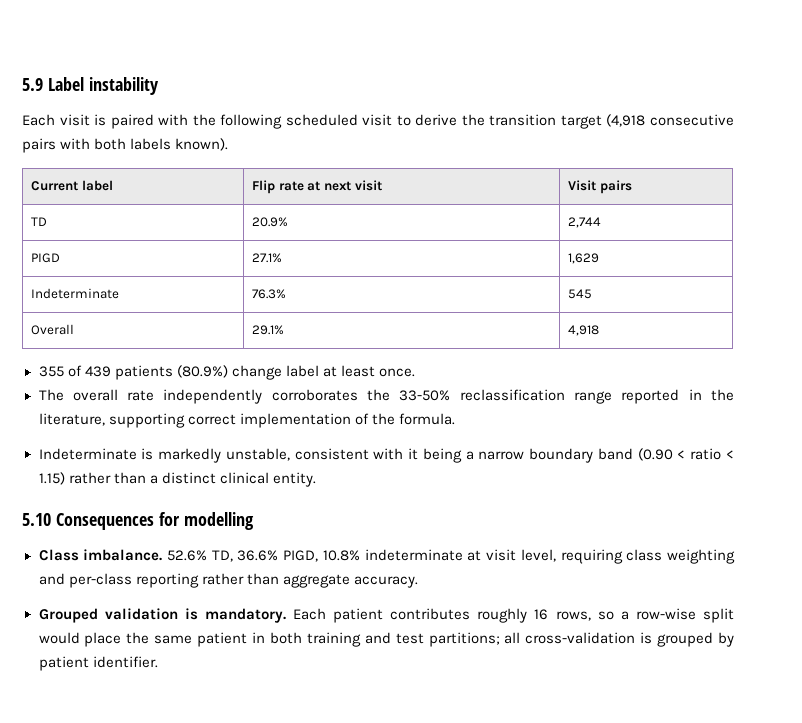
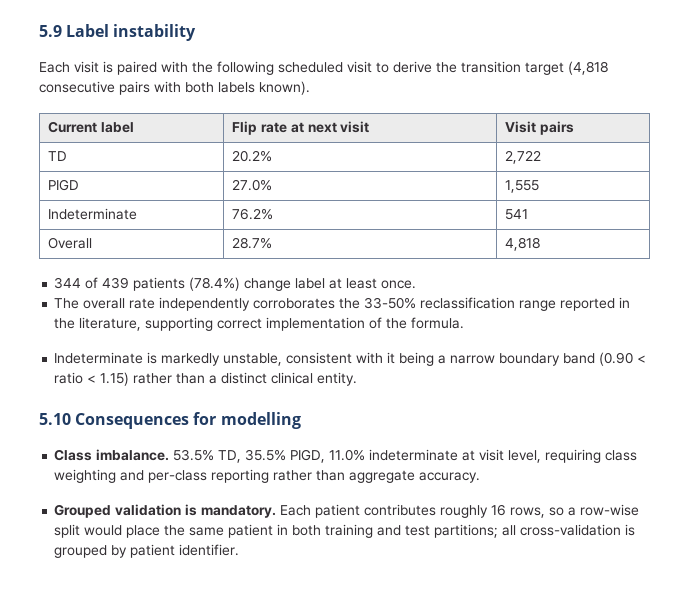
- Each visit is paired with the following scheduled visit to derive the transition target (4,918 consecutive pairs with both labels known).
+ Each visit is paired with the following scheduled visit to derive the transition target (4,818 consecutive pairs with both labels known).
- TD | 20.9% | 2,744
+ TD | 20.2% | 2,722
- PIGD | 27.1% | 1,629
+ PIGD | 27.0% | 1,555
- Indeterminate | 76.3% | 545
+ Indeterminate | 76.2% | 541
- Overall | 29.1% | 4,918
- 355 of 439 patients (80.9%) change label at least once.
+ Overall | 28.7% | 4,818
+ 344 of 439 patients (78.4%) change label at least once.
- 52.6% TD, 36.6% PIGD, 10.8% indeterminate at visit level, requiring class weighting and per-class reporting rather than aggregate accuracy.
+ 53.5% TD, 35.5% PIGD, 11.0% indeterminate at visit level, requiring class weighting and per-class reporting rather than aggregate accuracy.

